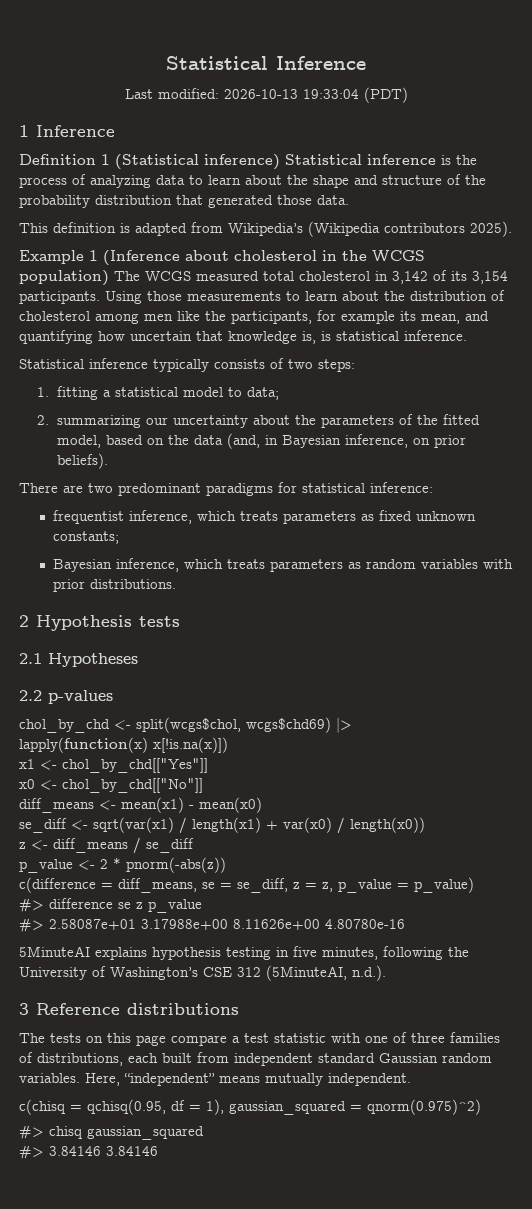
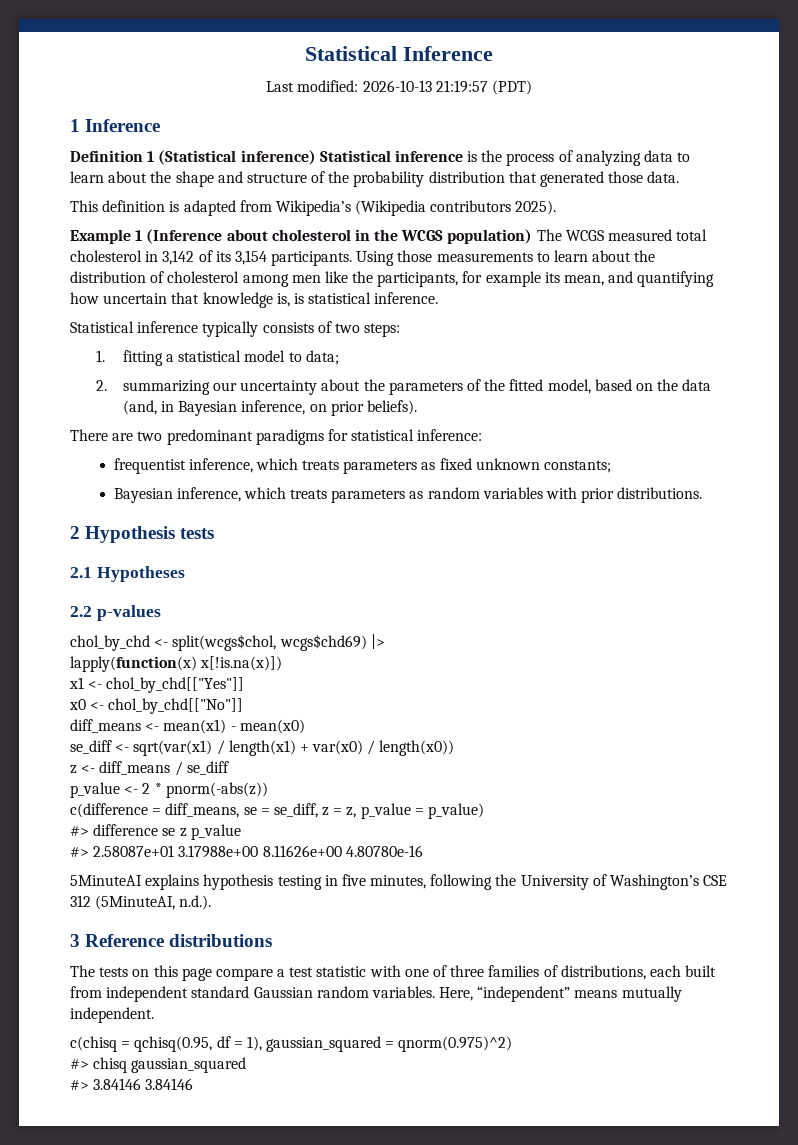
- Last modified: 2026-10-13 19:33:04 (PDT)
+ Last modified: 2026-10-13 21:19:57 (PDT)

